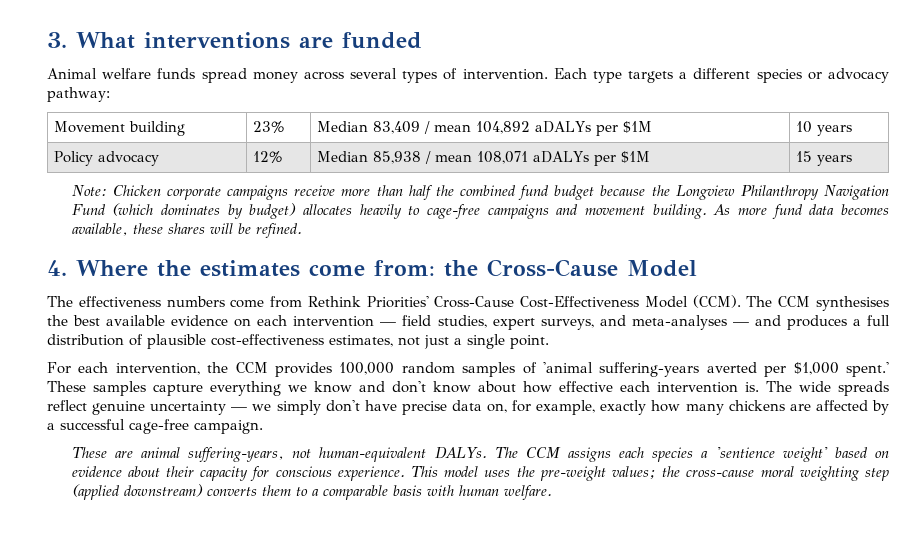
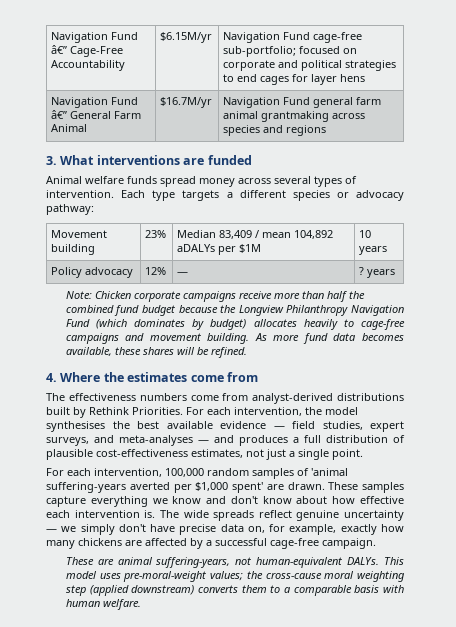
+ Navigation Fund â€” Cage-Free Accountability | $6.15M/yr | Navigation Fund cage-free sub-portfolio; focused on corporate and political strategies to end cages for layer hens
+ Navigation Fund â€” General Farm Animal | $16.7M/yr | Navigation Fund general farm animal grantmaking across species and regions
- Policy advocacy | 12% | Median 85,938 / mean 108,071 aDALYs per $1M | 15 years
+ Policy advocacy | 12% | — | ? years
- 4. Where the estimates come from: the Cross-Cause Model
+ 4. Where the estimates come from
- The effectiveness numbers come from Rethink Priorities' Cross-Cause Cost-Effectiveness Model (CCM). The CCM synthesises the best available evidence on each intervention — field studies, expert surveys, and meta-analyses — and produces a full distribution of plausible cost-effectiveness estimates, not just a single point.
+ The effectiveness numbers come from analyst-derived distributions built by Rethink Priorities. For each intervention, the model synthesises the best available evidence — field studies, expert surveys, and meta-analyses — and produces a full distribution of plausible cost-effectiveness estimates, not just a single point.
- For each intervention, the CCM provides 100,000 random samples of 'animal suffering-years averted per $1,000 spent.'
+ For each intervention, 100,000 random samples of 'animal suffering-years averted per $1,000 spent' are drawn.
- The CCM assigns each species a 'sentience weight' based on evidence about their capacity for conscious experience.
- This model uses the pre-weight values; the cross-cause moral weighting step (applied downstream) converts them to a comparable basis with human welfare.
+ This model uses pre-moral-weight values; the cross-cause moral weighting step (applied downstream) converts them to a comparable basis with human welfare.

